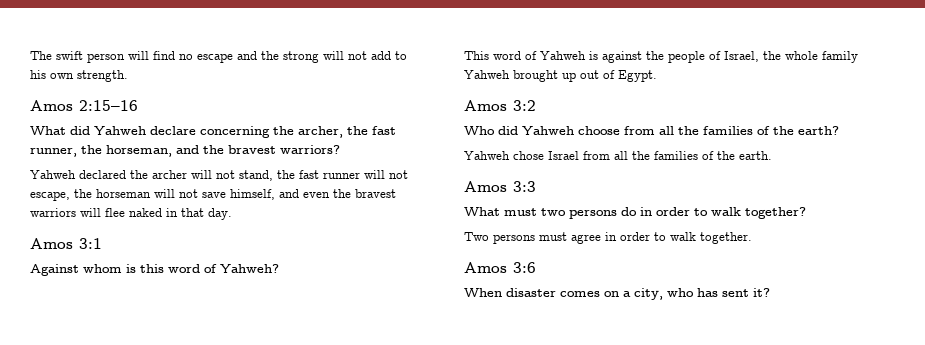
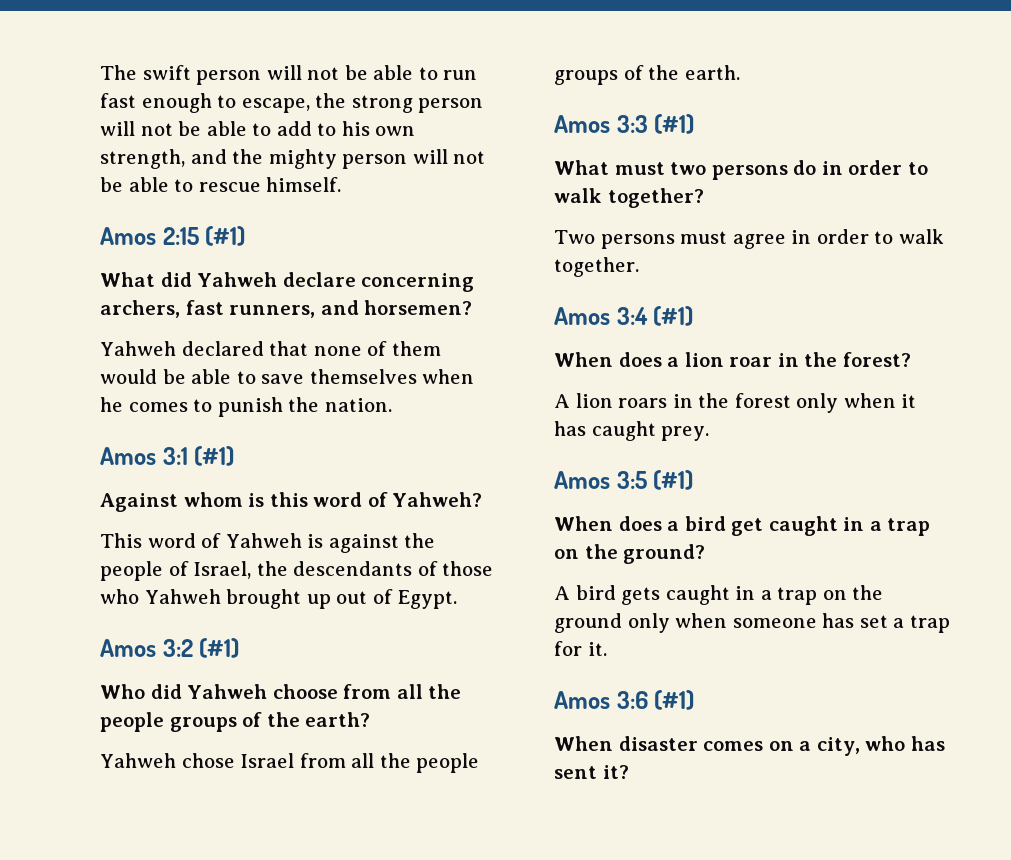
- The swift person will find no escape and the strong will not add to his own strength.
- Amos 2:15–16
+ The swift person will not be able to run fast enough to escape, the strong person will not be able to add to his own strength, and the mighty person will not be able to rescue himself.
+ Amos 2:15 (#1)
- What did Yahweh declare concerning the archer, the fast runner, the horseman, and the bravest warriors?
- Yahweh declared the archer will not stand, the fast runner will not escape, the horseman will not save himself, and even the bravest warriors will flee naked in that day.
+ What did Yahweh declare concerning archers, fast runners, and horsemen?
+ Yahweh declared that none of them would be able to save themselves when he comes to punish the nation.
- Amos 3:1
+ Amos 3:1 (#1)
- This word of Yahweh is against the people of Israel, the whole family Yahweh brought up out of Egypt.
+ This word of Yahweh is against the people of Israel, the descendants of those who Yahweh brought up out of Egypt.
- Amos 3:2
+ Amos 3:2 (#1)
- Who did Yahweh choose from all the families of the earth?
+ Who did Yahweh choose from all the people groups of the earth?
- Yahweh chose Israel from all the families of the earth.
+ Yahweh chose Israel from all the people groups of the earth.
- Amos 3:3
+ Amos 3:3 (#1)
+ Amos 3:4 (#1)
+ When does a lion roar in the forest?
+ A lion roars in the forest only when it has caught prey.
+ Amos 3:5 (#1)
+ When does a bird get caught in a trap on the ground?
+ A bird gets caught in a trap on the ground only when someone has set a trap for it.
- Amos 3:6
+ Amos 3:6 (#1)

